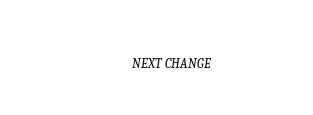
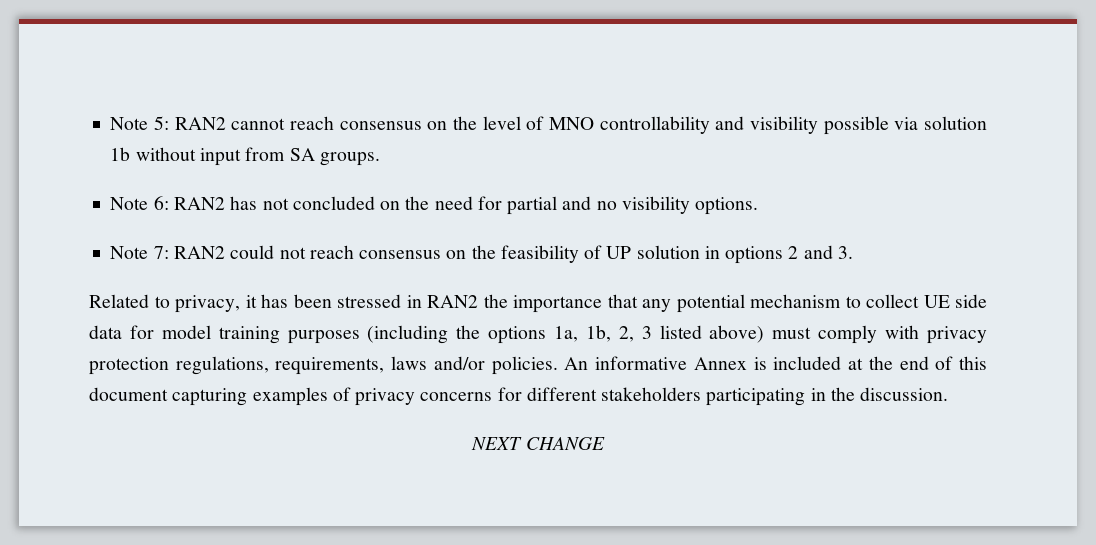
+ Note 5: RAN2 cannot reach consensus on the level of MNO controllability and visibility possible via solution 1b without input from SA groups.
+ Note 6: RAN2 has not concluded on the need for partial and no visibility options.
+ Note 7: RAN2 could not reach consensus on the feasibility of UP solution in options 2 and 3.
+ Related to privacy, it has been stressed in RAN2 the importance that any potential mechanism to collect UE side data for model training purposes (including the options 1a, 1b, 2, 3 listed above) must comply with privacy protection regulations, requirements, laws and/or policies. An informative Annex is included at the end of this document capturing examples of privacy concerns for different stakeholders participating in the discussion.

